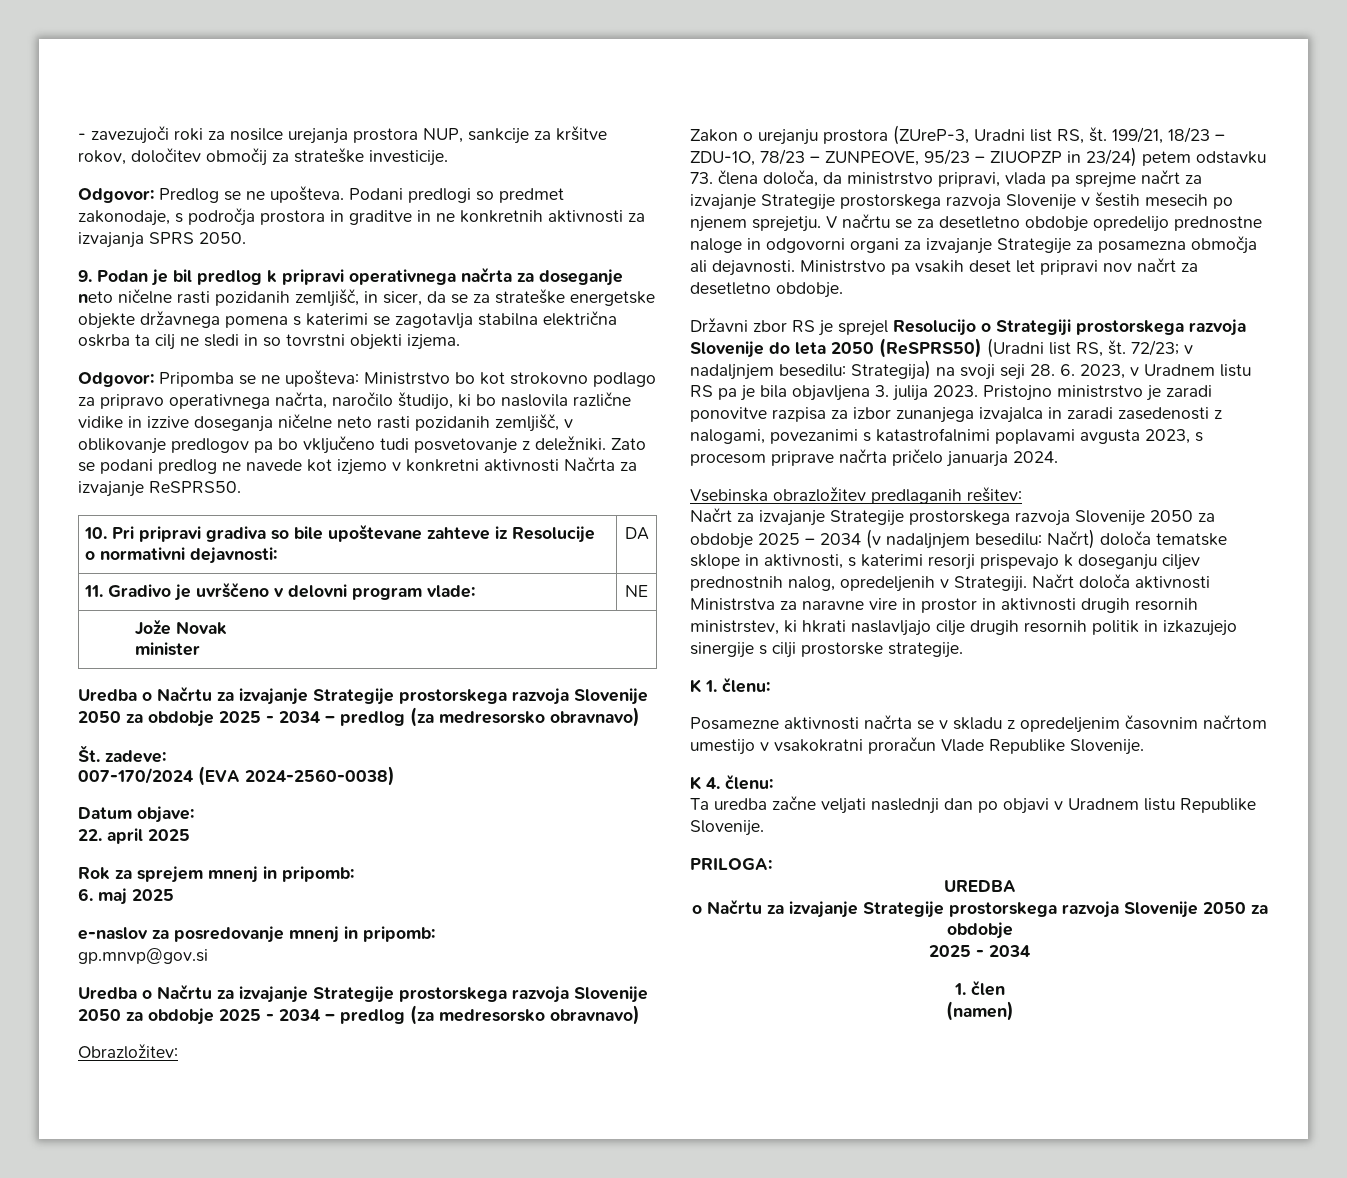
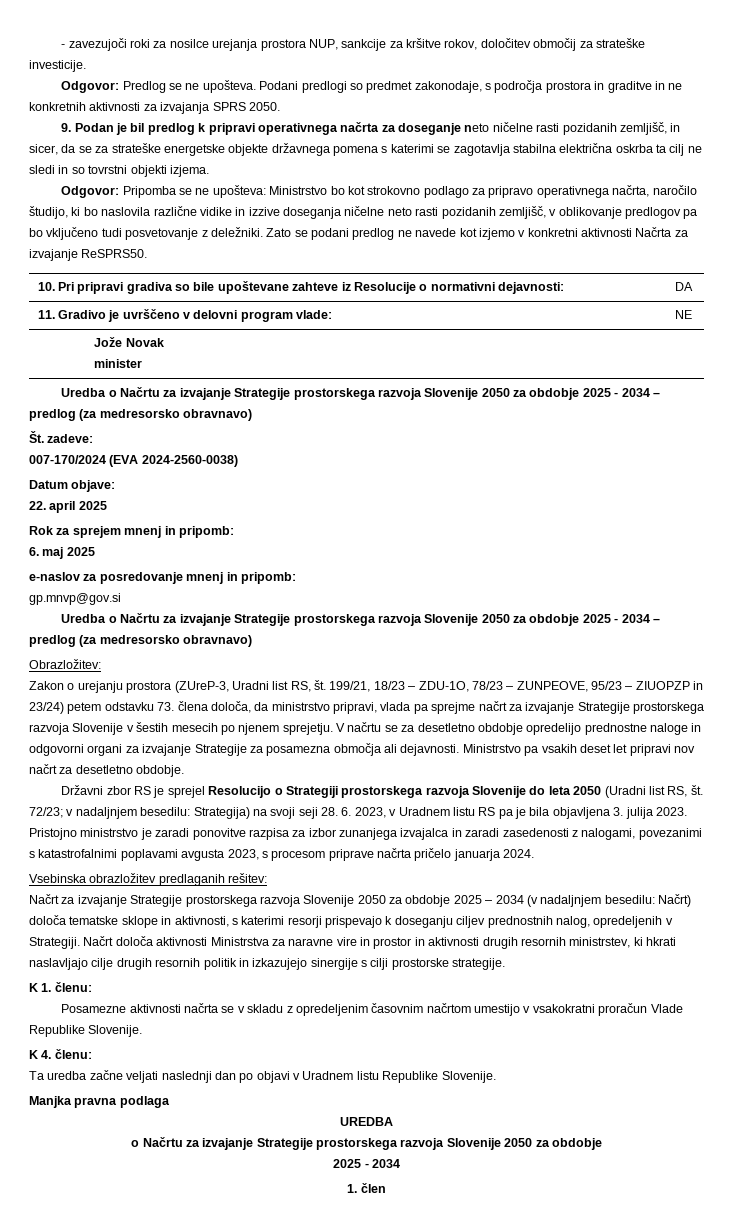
- Državni zbor RS je sprejel Resolucijo o Strategiji prostorskega razvoja Slovenije do leta 2050 (ReSPRS50) (Uradni list RS, št.
+ Državni zbor RS je sprejel Resolucijo o Strategiji prostorskega razvoja Slovenije do leta 2050 (Uradni list RS, št.
- PRILOGA:
+ Manjka pravna podlaga
- (namen)

